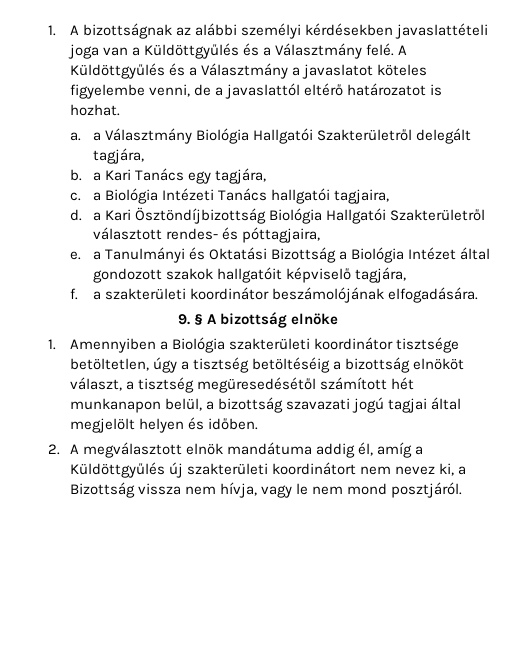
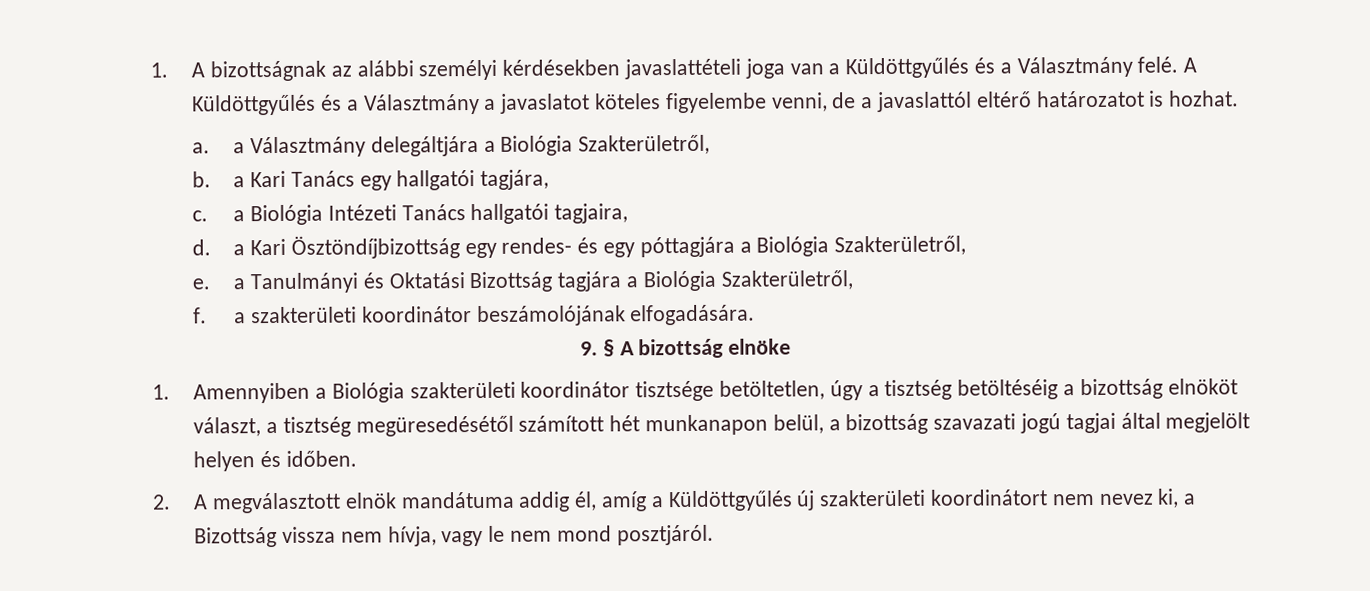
- a. a Választmány Biológia Hallgatói Szakterületről delegált tagjára,
+ a. a Választmány delegáltjára a Biológia Szakterületről,
- b. a Kari Tanács egy tagjára,
+ b. a Kari Tanács egy hallgatói tagjára,
- d. a Kari Ösztöndíjbizottság Biológia Hallgatói Szakterületről választott rendes- és póttagjaira,
+ d. a Kari Ösztöndíjbizottság egy rendes- és egy póttagjára a Biológia Szakterületről,
- e. a Tanulmányi és Oktatási Bizottság a Biológia Intézet által gondozott szakok hallgatóit képviselő tagjára,
+ e. a Tanulmányi és Oktatási Bizottság tagjára a Biológia Szakterületről,

